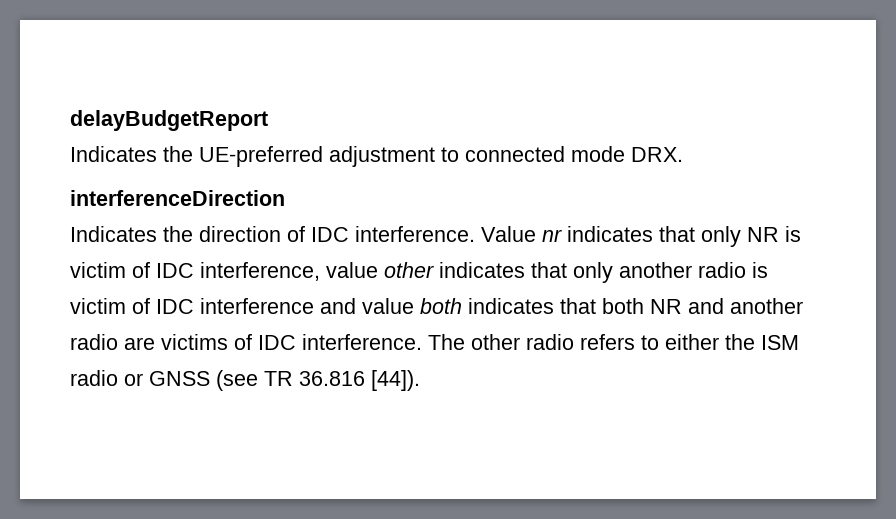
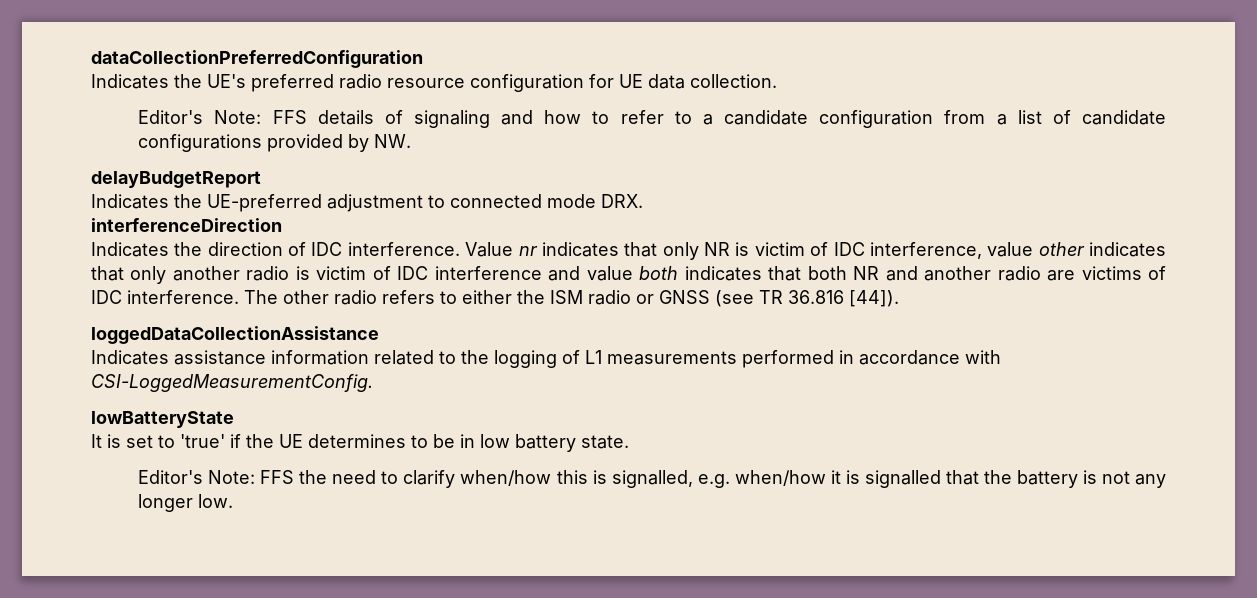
+ dataCollectionPreferredConfiguration
+ Indicates the UE's preferred radio resource configuration for UE data collection.
+ Editor's Note: FFS details of signaling and how to refer to a candidate configuration from a list of candidate configurations provided by NW.
+ loggedDataCollectionAssistance
+ Indicates assistance information related to the logging of L1 measurements performed in accordance with CSI-LoggedMeasurementConfig.
+ lowBatteryState
+ It is set to 'true' if the UE determines to be in low battery state.
+ Editor's Note: FFS the need to clarify when/how this is signalled, e.g. when/how it is signalled that the battery is not any longer low.

